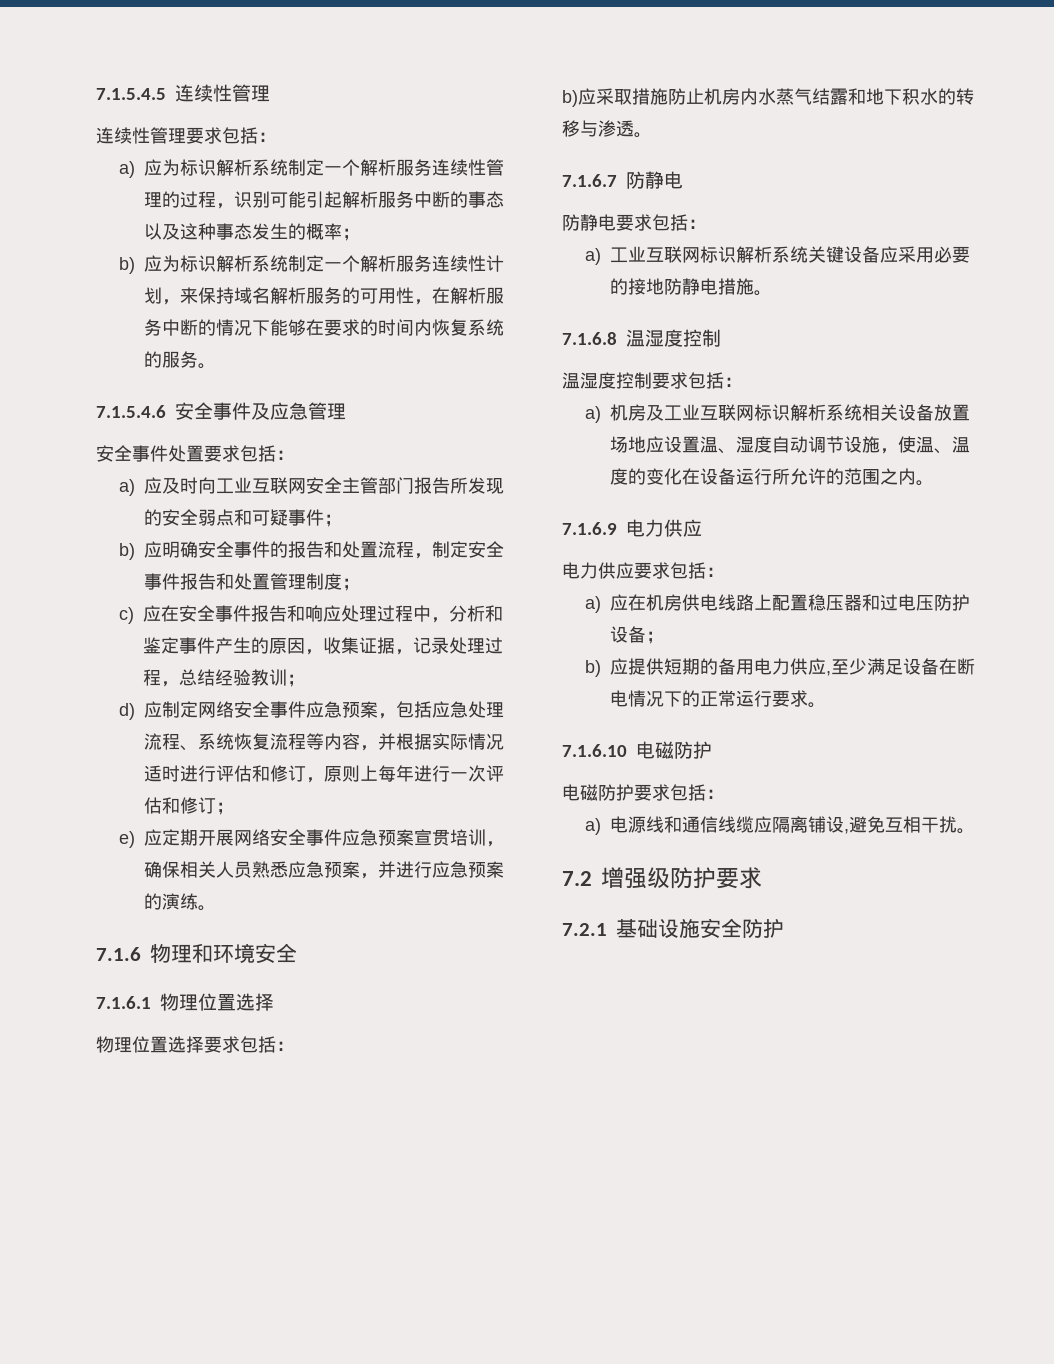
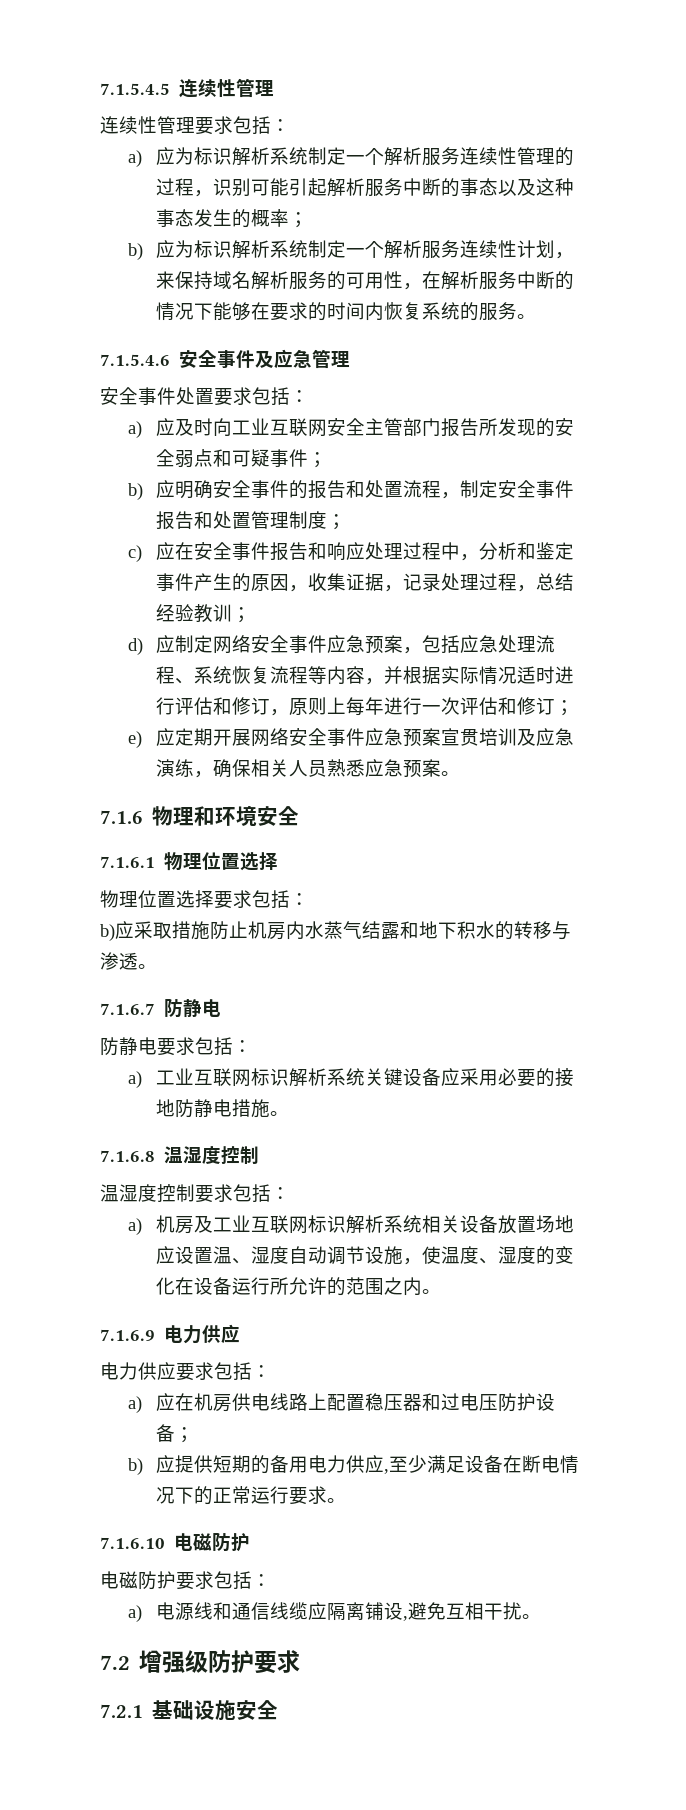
- e)应定期开展网络安全事件应急预案宣贯培训，确保相关人员熟悉应急预案，并进行应急预案的演练。
+ e)应定期开展网络安全事件应急预案宣贯培训及应急演练，确保相关人员熟悉应急预案。
- a)机房及工业互联网标识解析系统相关设备放置场地应设置温、湿度自动调节设施，使温、温度的变化在设备运行所允许的范围之内。
+ a)机房及工业互联网标识解析系统相关设备放置场地应设置温、湿度自动调节设施，使温度、湿度的变化在设备运行所允许的范围之内。
- 7.2.1基础设施安全防护
+ 7.2.1基础设施安全

